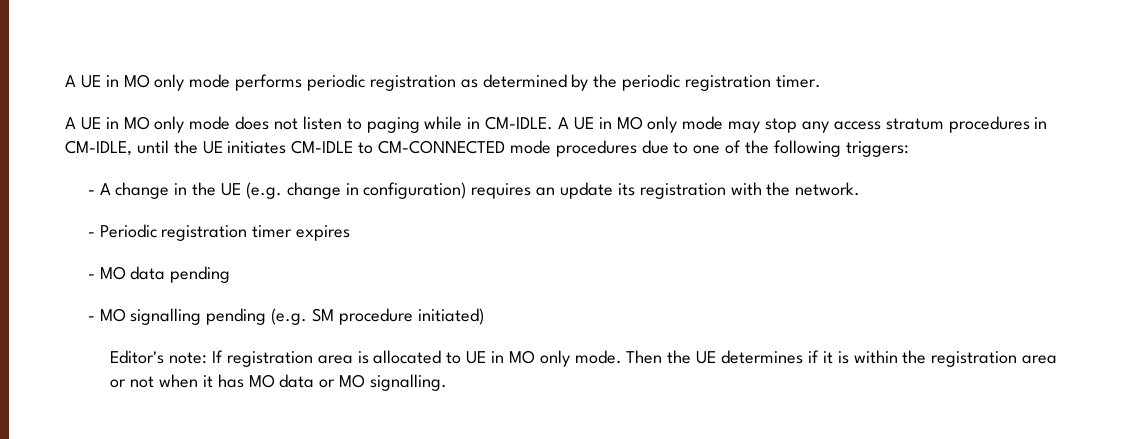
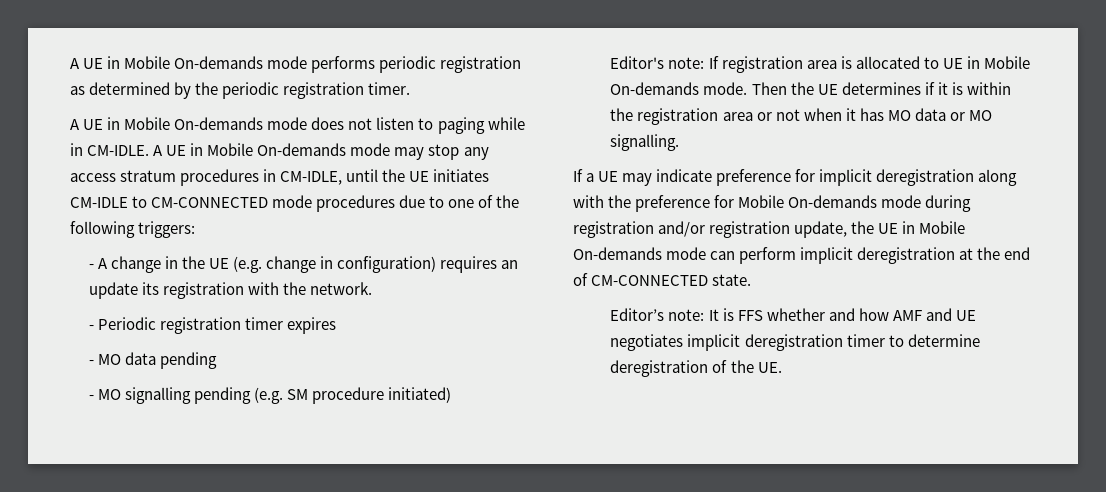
- A UE in MO only mode performs periodic registration as determined by the periodic registration timer.
+ A UE in Mobile On-demands mode performs periodic registration as determined by the periodic registration timer.
- A UE in MO only mode does not listen to paging while in CM-IDLE.
+ A UE in Mobile On-demands mode does not listen to paging while in CM-IDLE.
- A UE in MO only mode may stop any access stratum procedures in CM-IDLE, until the UE initiates CM-IDLE to CM-CONNECTED mode procedures due to one of the following triggers:
+ A UE in Mobile On-demands mode may stop any access stratum procedures in CM-IDLE, until the UE initiates CM-IDLE to CM-CONNECTED mode procedures due to one of the following triggers:
- Editor's note: If registration area is allocated to UE in MO only mode.
+ Editor's note: If registration area is allocated to UE in Mobile On-demands mode.
+ If a UE may indicate preference for implicit deregistration along with the preference for Mobile On-demands mode during registration and/or registration update, the UE in Mobile On-demands mode can perform implicit deregistration at the end of CM-CONNECTED state.
+ Editor’s note: It is FFS whether and how AMF and UE negotiates implicit deregistration timer to determine deregistration of the UE.

